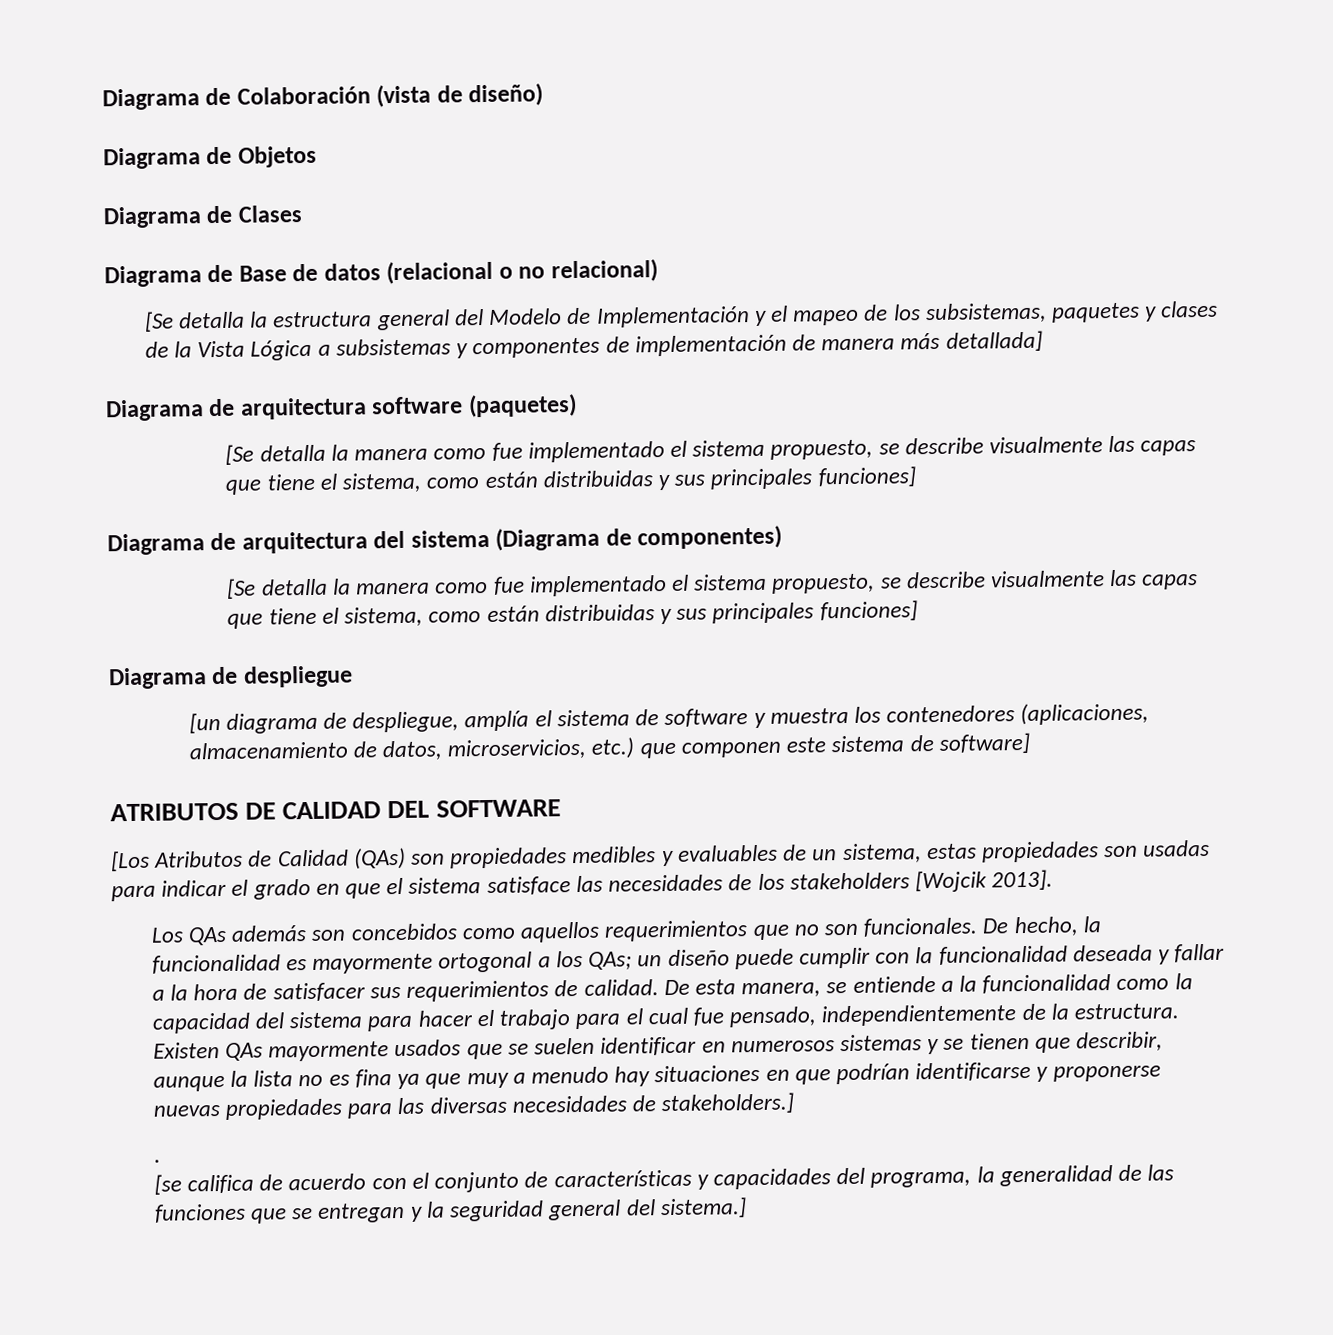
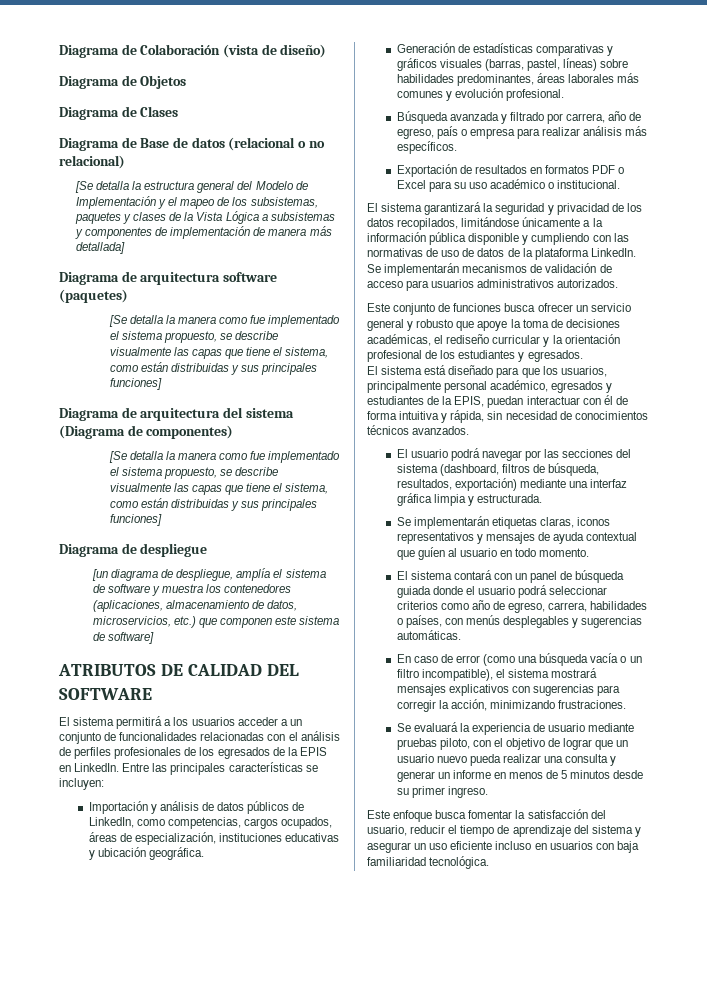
- [Los Atributos de Calidad (QAs) son propiedades medibles y evaluables de un sistema, estas propiedades son usadas para indicar el grado en que el sistema satisface las necesidades de los stakeholders [Wojcik 2013].
- Los QAs además son concebidos como aquellos requerimientos que no son funcionales. De hecho, la funcionalidad es mayormente ortogonal a los QAs; un diseño puede cumplir con la funcionalidad deseada y fallar a la hora de satisfacer sus requerimientos de calidad. De esta manera, se entiende a la funcionalidad como la capacidad del sistema para hacer el trabajo para el cual fue pensado, independientemente de la estructura. Existen QAs mayormente usados que se suelen identificar en numerosos sistemas y se tienen que describir, aunque la lista no es fina ya que muy a menudo hay situaciones en que podrían identificarse y proponerse nuevas propiedades para las diversas necesidades de stakeholders.]
- .
- [se califica de acuerdo con el conjunto de características y capacidades del programa, la generalidad de las funciones que se entregan y la seguridad general del sistema.]
+ El sistema permitirá a los usuarios acceder a un conjunto de funcionalidades relacionadas con el análisis de perfiles profesionales de los egresados de la EPIS en LinkedIn. Entre las principales características se incluyen:
+ Importación y análisis de datos públicos de LinkedIn, como competencias, cargos ocupados, áreas de especialización, instituciones educativas y ubicación geográfica.
+ Generación de estadísticas comparativas y gráficos visuales (barras, pastel, líneas) sobre habilidades predominantes, áreas laborales más comunes y evolución profesional.
+ Búsqueda avanzada y filtrado por carrera, año de egreso, país o empresa para realizar análisis más específicos.
+ Exportación de resultados en formatos PDF o Excel para su uso académico o institucional.
+ El sistema garantizará la seguridad y privacidad de los datos recopilados, limitándose únicamente a la información pública disponible y cumpliendo con las normativas de uso de datos de la plataforma LinkedIn. Se implementarán mecanismos de validación de acceso para usuarios administrativos autorizados.
+ Este conjunto de funciones busca ofrecer un servicio general y robusto que apoye la toma de decisiones académicas, el rediseño curricular y la orientación profesional de los estudiantes y egresados.
+ El sistema está diseñado para que los usuarios, principalmente personal académico, egresados y estudiantes de la EPIS, puedan interactuar con él de forma intuitiva y rápida, sin necesidad de conocimientos técnicos avanzados.
+ El usuario podrá navegar por las secciones del sistema (dashboard, filtros de búsqueda, resultados, exportación) mediante una interfaz gráfica limpia y estructurada.
+ Se implementarán etiquetas claras, iconos representativos y mensajes de ayuda contextual que guíen al usuario en todo momento.
+ El sistema contará con un panel de búsqueda guiada donde el usuario podrá seleccionar criterios como año de egreso, carrera, habilidades o países, con menús desplegables y sugerencias automáticas.
+ En caso de error (como una búsqueda vacía o un filtro incompatible), el sistema mostrará mensajes explicativos con sugerencias para corregir la acción, minimizando frustraciones.
+ Se evaluará la experiencia de usuario mediante pruebas piloto, con el objetivo de lograr que un usuario nuevo pueda realizar una consulta y generar un informe en menos de 5 minutos desde su primer ingreso.
+ Este enfoque busca fomentar la satisfacción del usuario, reducir el tiempo de aprendizaje del sistema y asegurar un uso eficiente incluso en usuarios con baja familiaridad tecnológica.

